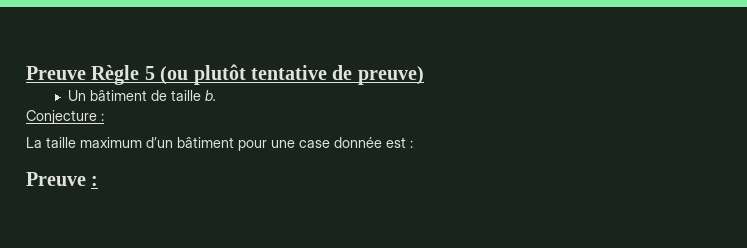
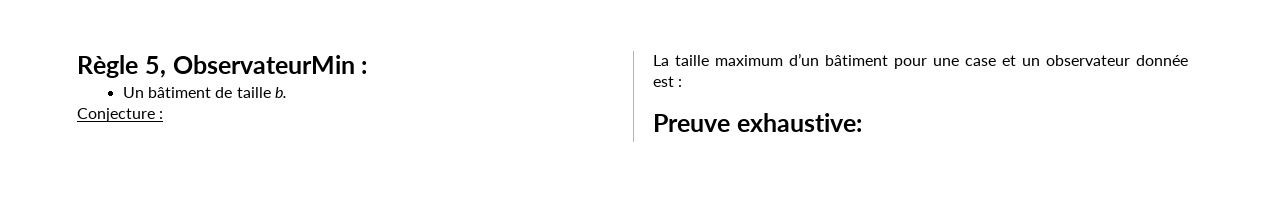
- Preuve Règle 5 (ou plutôt tentative de preuve)
+ Règle 5, ObservateurMin :
- La taille maximum d’un bâtiment pour une case donnée est :
+ La taille maximum d’un bâtiment pour une case et un observateur donnée est :
- Preuve :
+ Preuve exhaustive:

